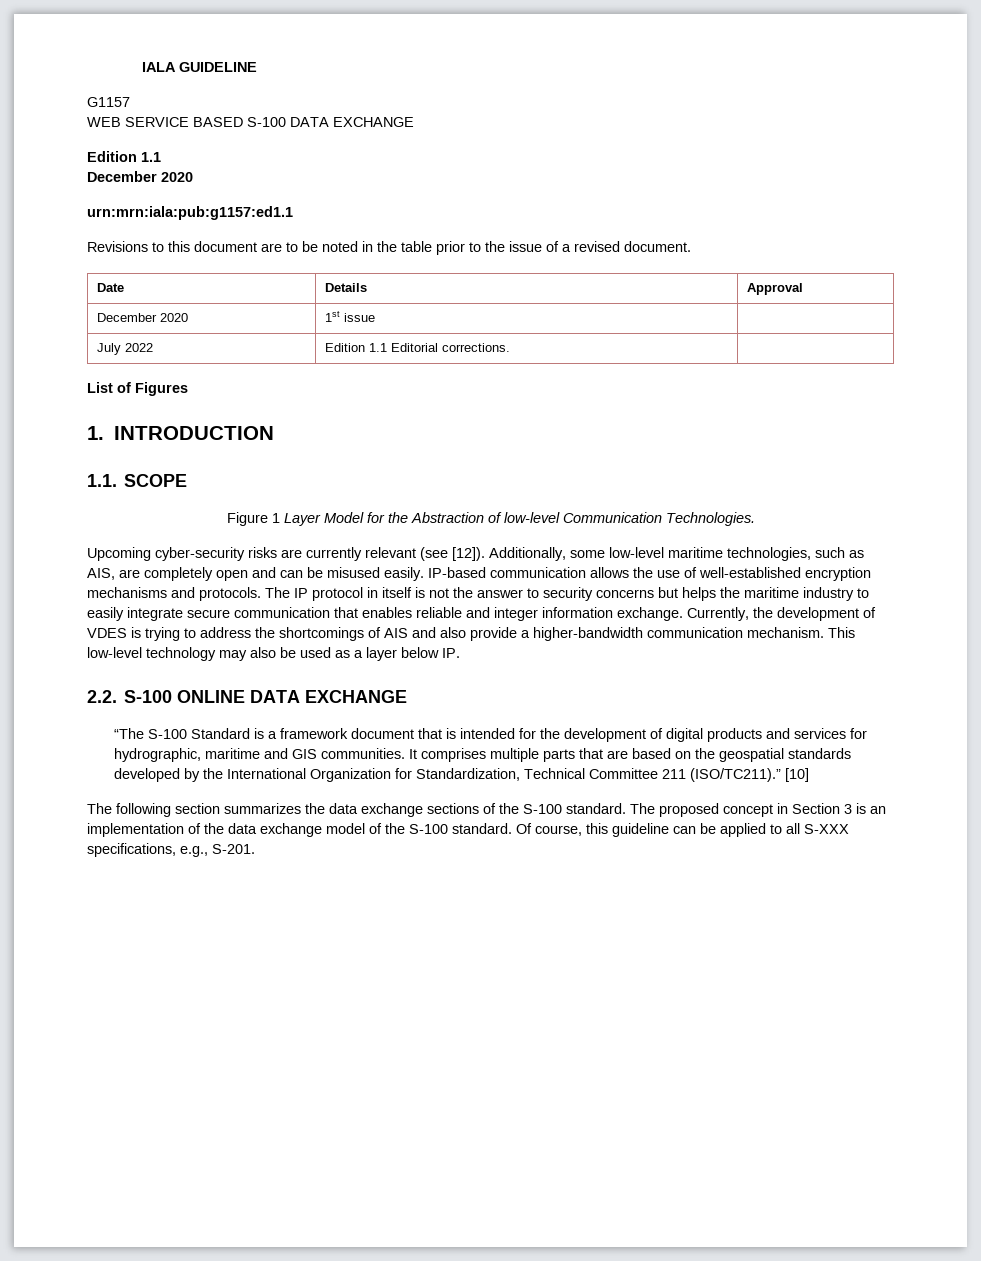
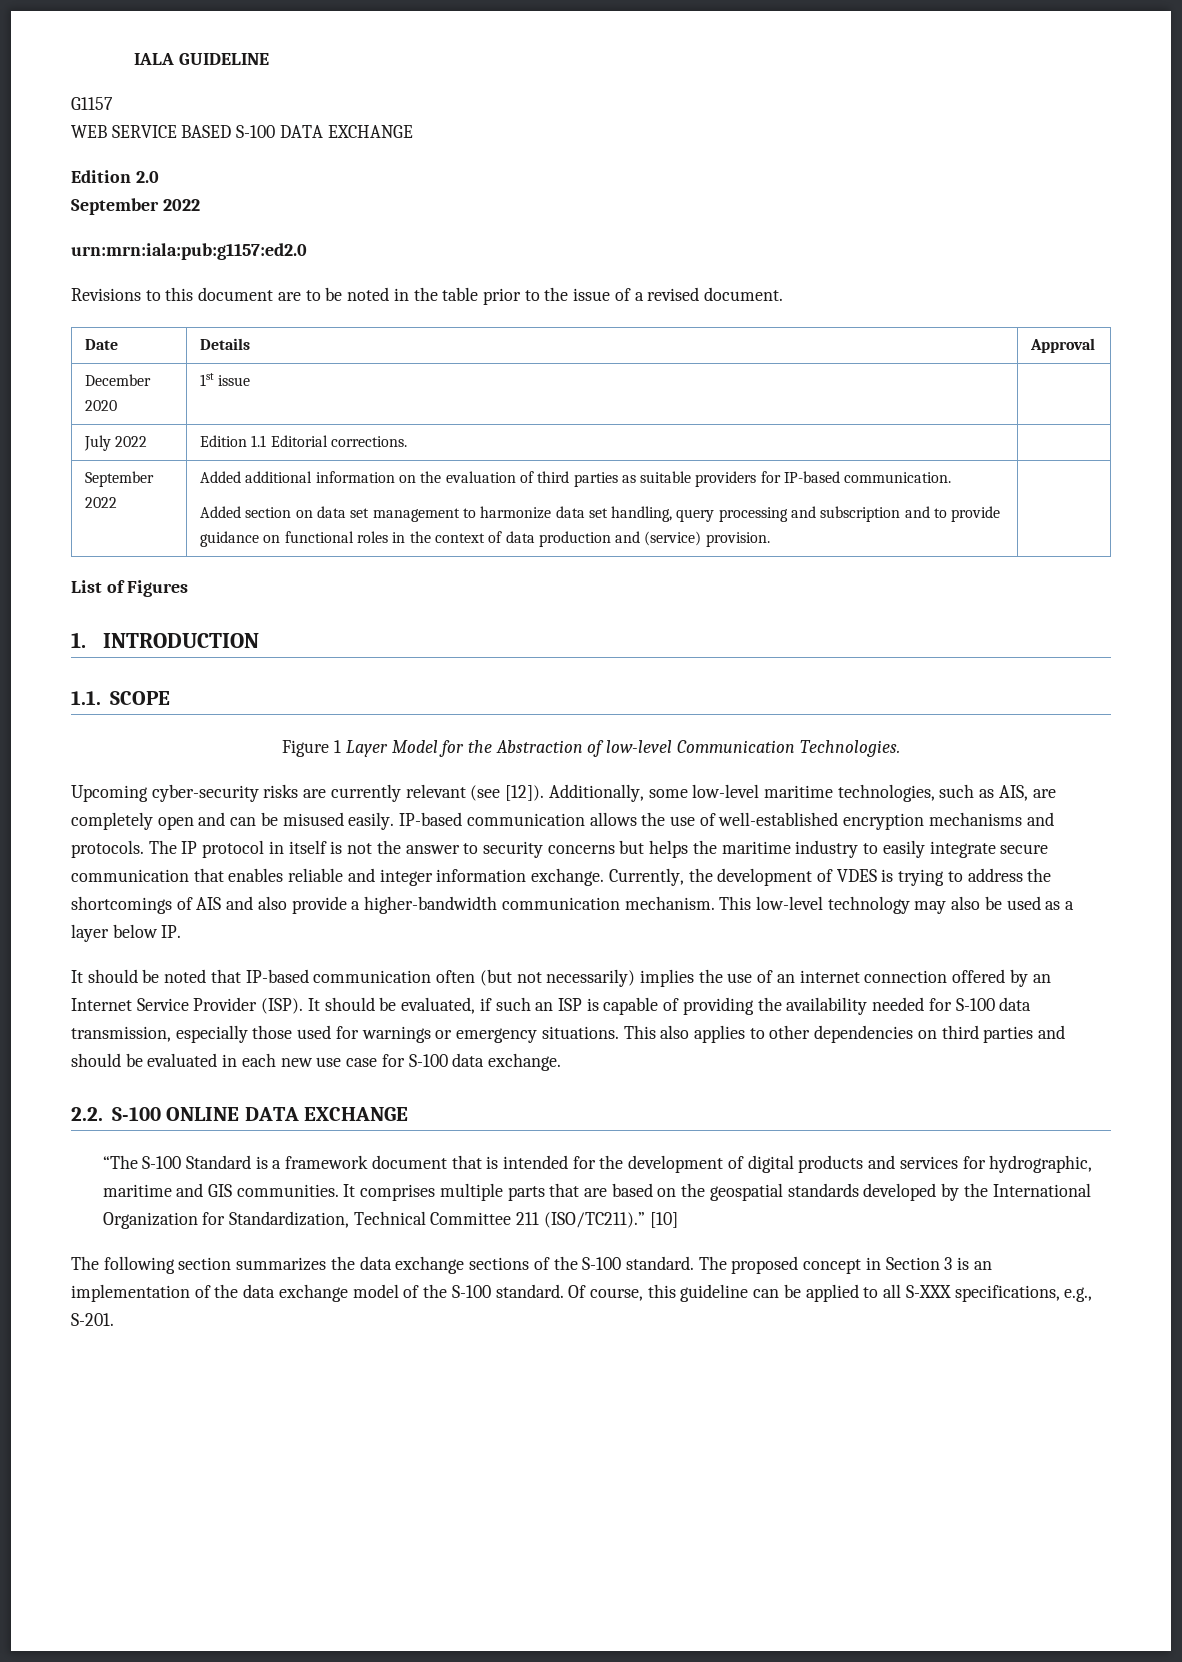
  WEB SERVICE BASED S-100 DATA EXCHANGE
- Edition 1.1
- December 2020
- urn:mrn:iala:pub:g1157:ed1.1
+ Edition 2.0
+ September 2022
+ urn:mrn:iala:pub:g1157:ed2.0
+ September 2022 | Added additional information on the evaluation of third parties as suitable providers for IP-based communication.
+ Added section on data set management to harmonize data set handling, query processing and subscription and to provide guidance on functional roles in the context of data production and (service) provision.
+ It should be noted that IP-based communication often (but not necessarily) implies the use of an internet connection offered by an Internet Service Provider (ISP). It should be evaluated, if such an ISP is capable of providing the availability needed for S-100 data transmission, especially those used for warnings or emergency situations. This also applies to other dependencies on third parties and should be evaluated in each new use case for S-100 data exchange.

